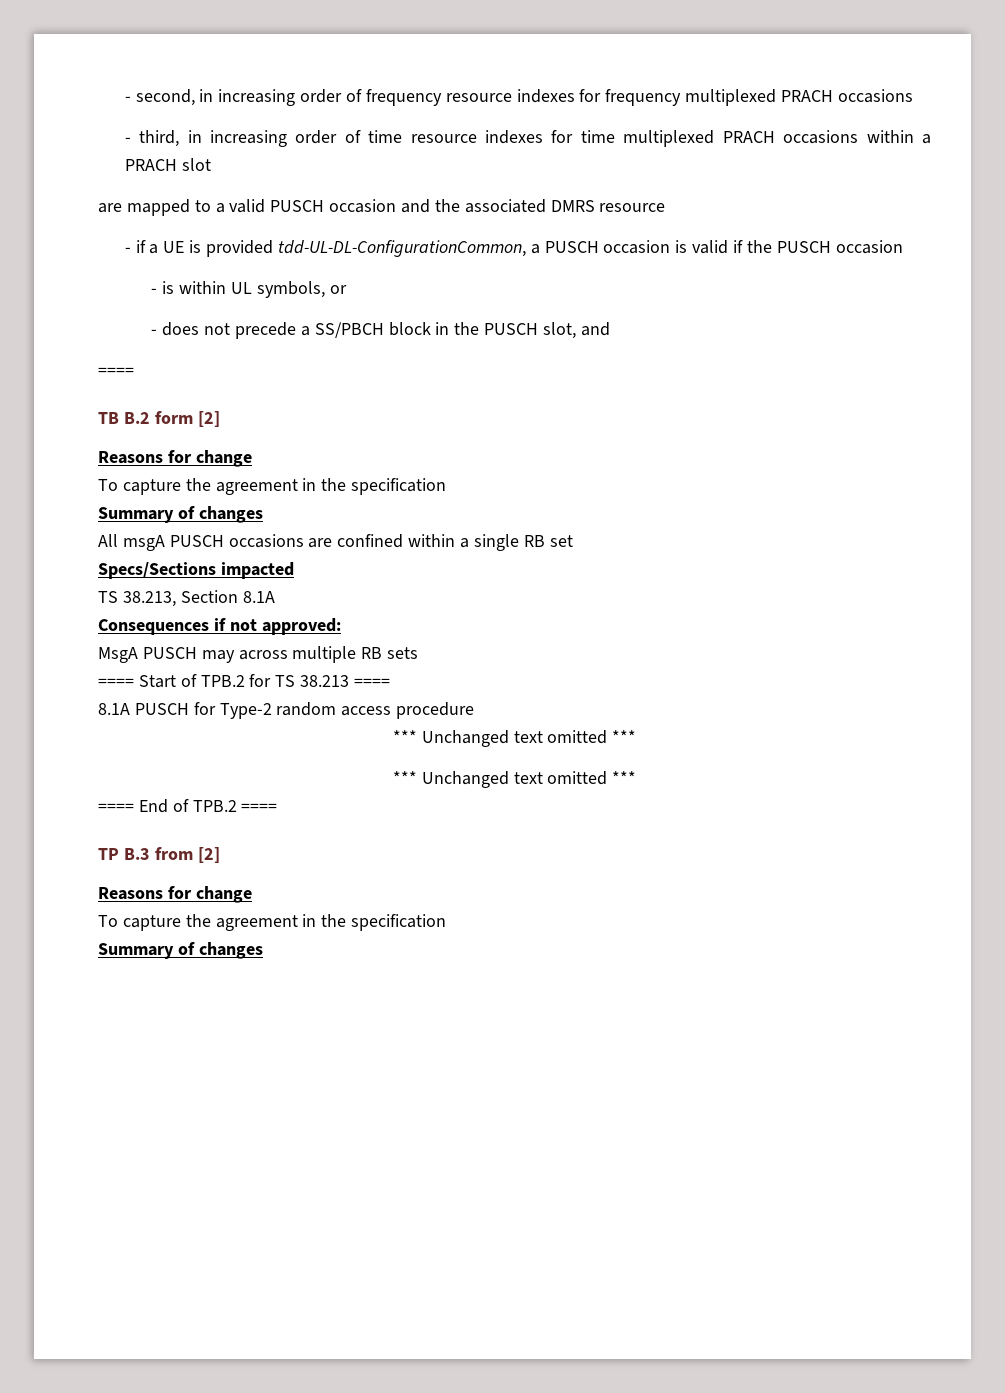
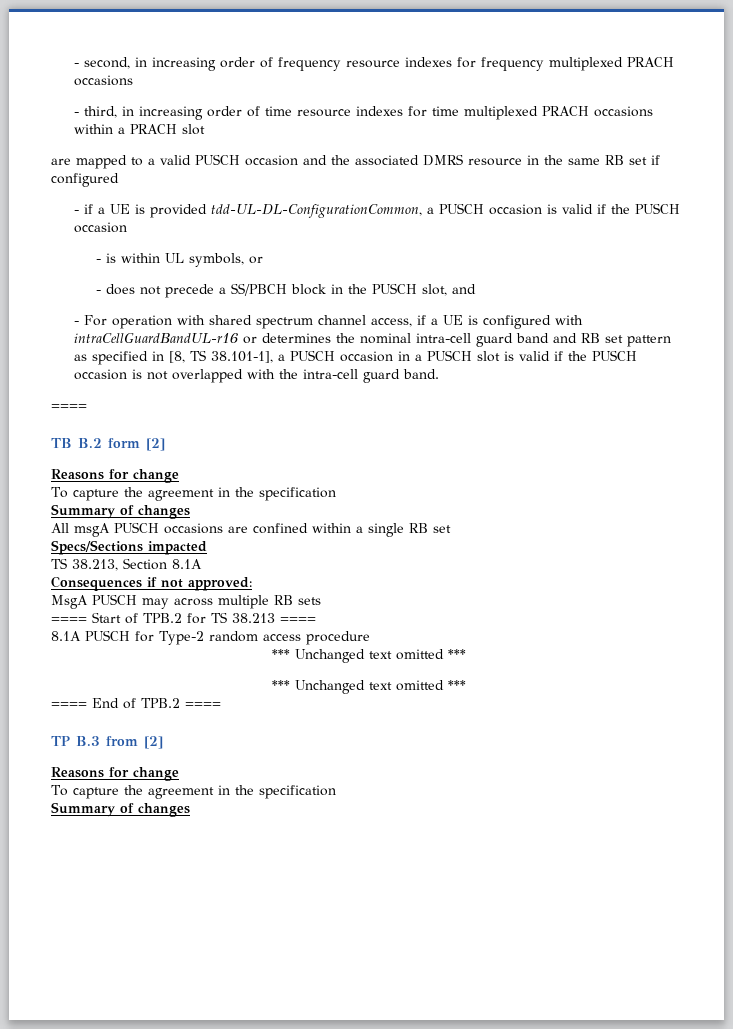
- are mapped to a valid PUSCH occasion and the associated DMRS resource
+ are mapped to a valid PUSCH occasion and the associated DMRS resource in the same RB set if configured
+ - For operation with shared spectrum channel access, if a UE is configured with intraCellGuardBandUL-r16 or determines the nominal intra-cell guard band and RB set pattern as specified in [8, TS 38.101-1], a PUSCH occasion in a PUSCH slot is valid if the PUSCH occasion is not overlapped with the intra-cell guard band.

